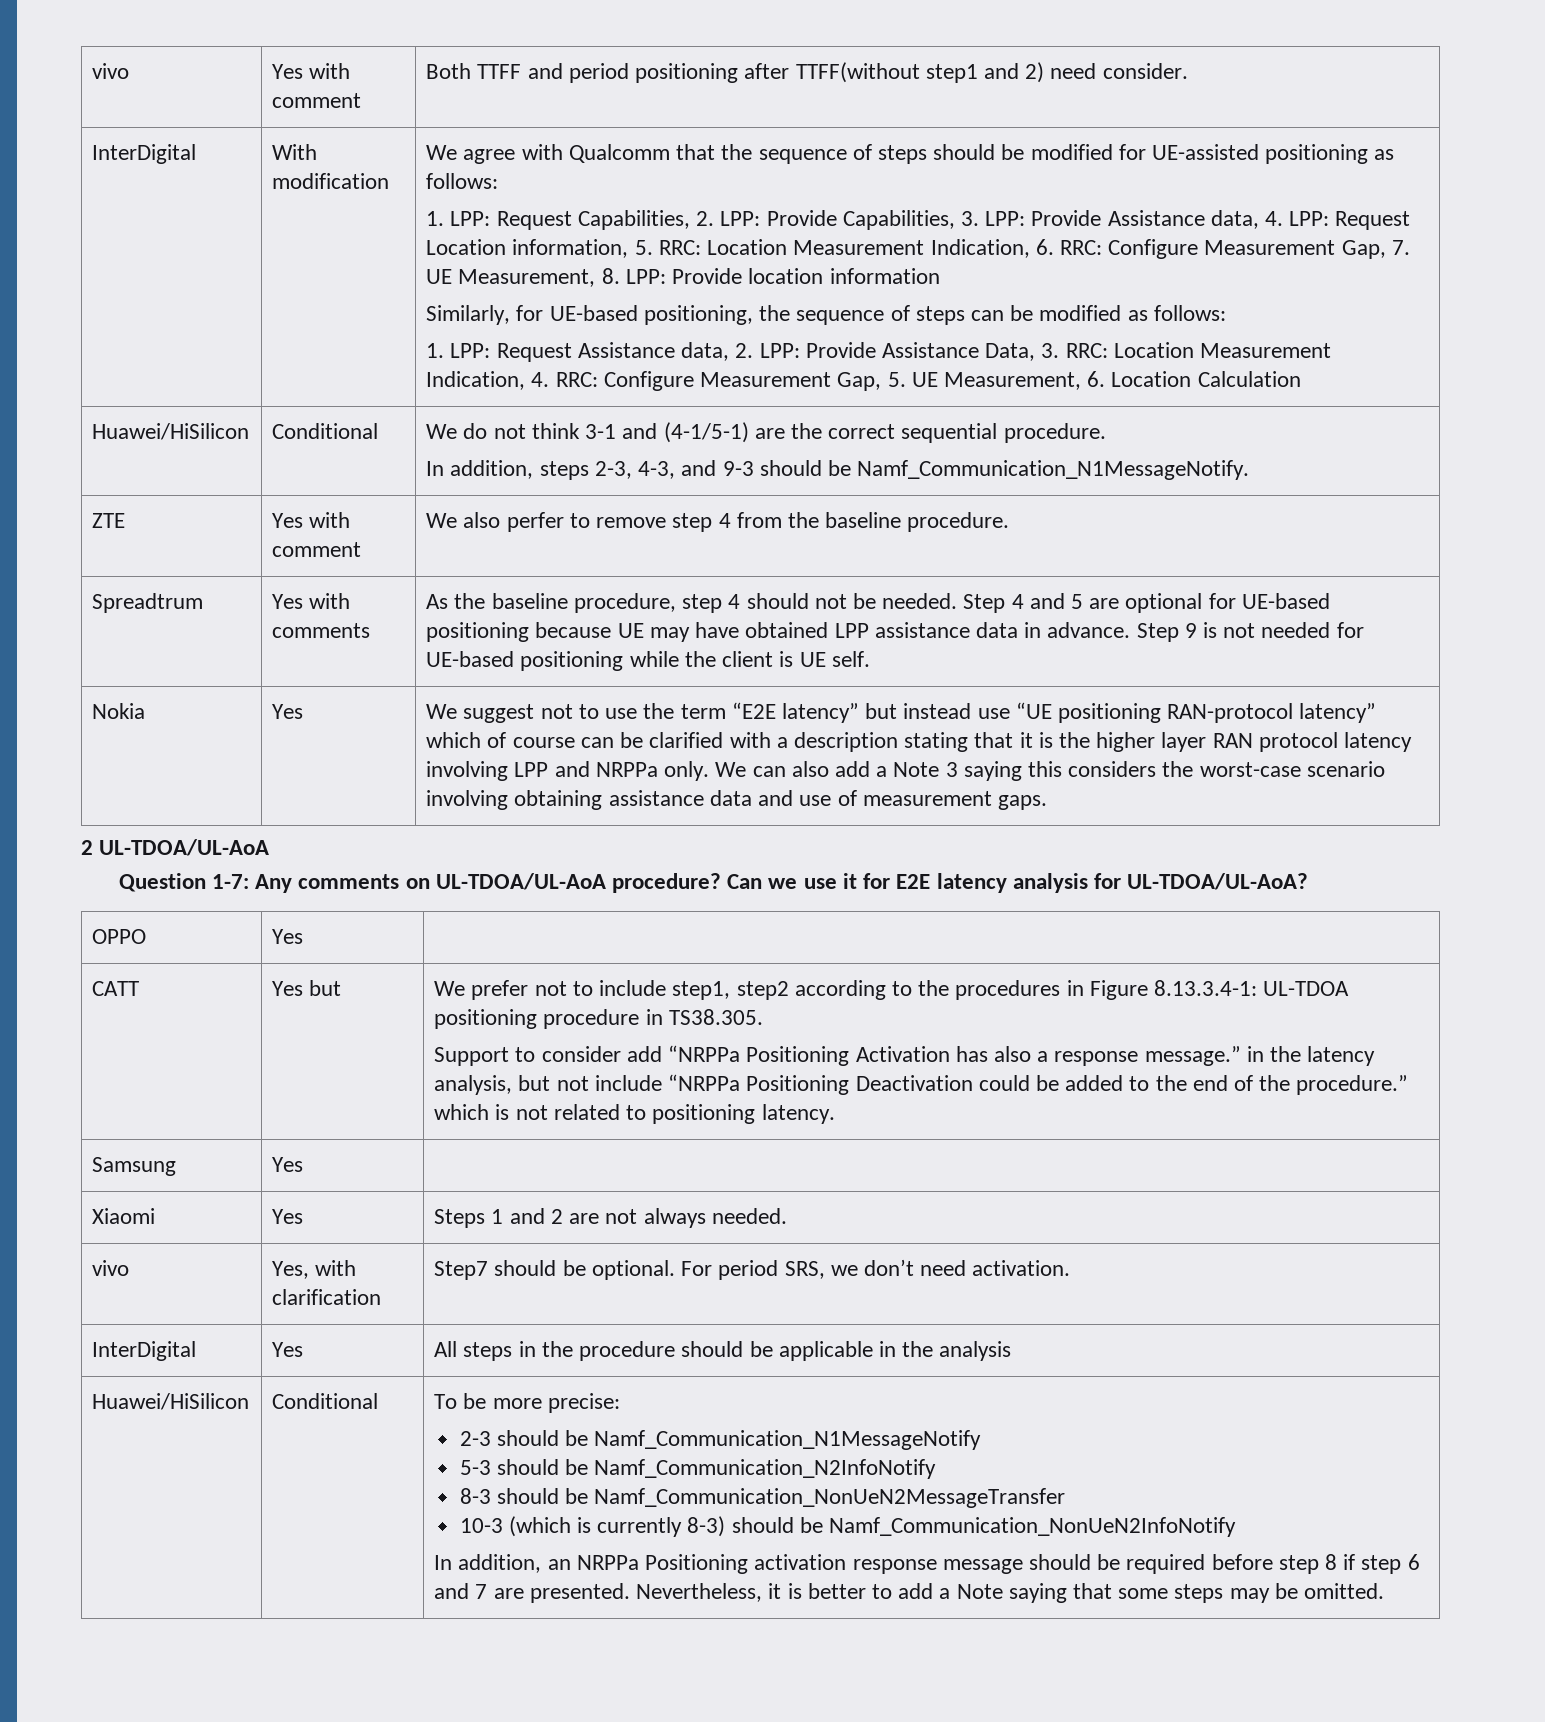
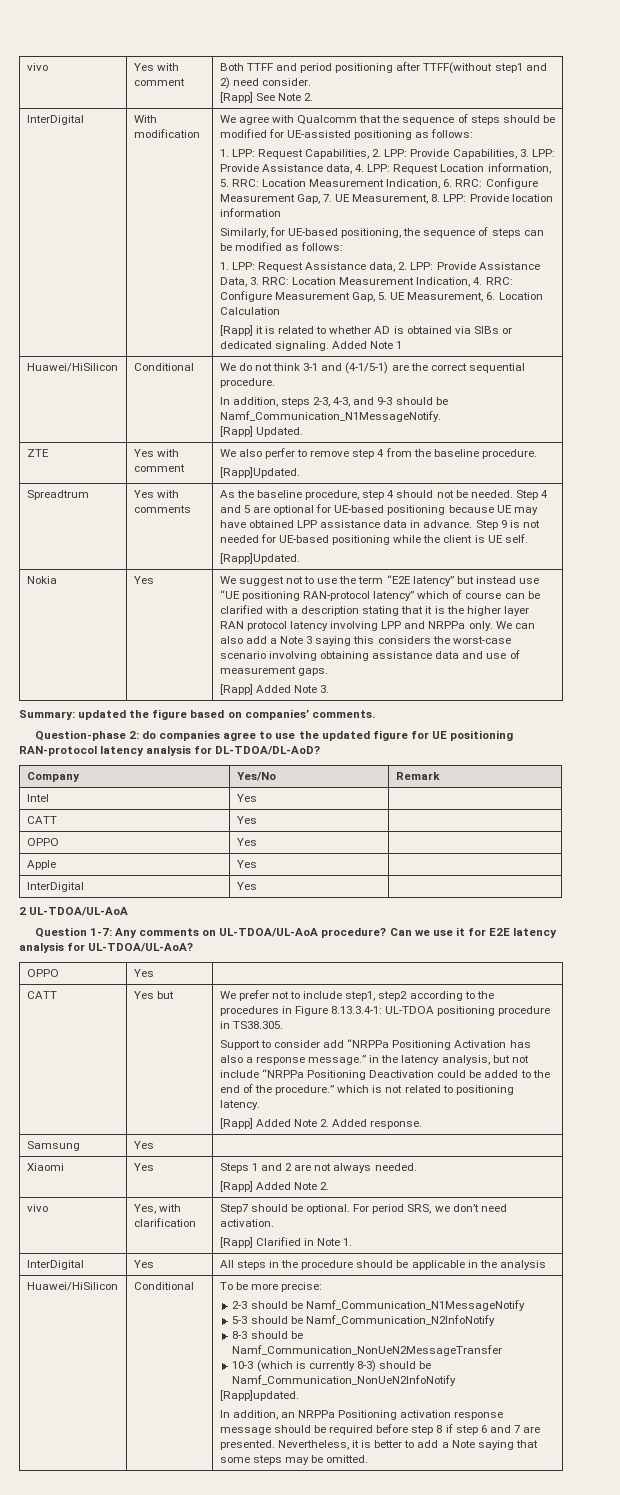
  vivo | Yes with comment | Both TTFF and period positioning after TTFF(without step1 and 2) need consider.
+ [Rapp] See Note 2.
+ [Rapp] it is related to whether AD is obtained via SIBs or dedicated signaling. Added Note 1
  Huawei/HiSilicon | Conditional | We do not think 3-1 and (4-1/5-1) are the correct sequential procedure.
  In addition, steps 2-3, 4-3, and 9-3 should be Namf_Communication_N1MessageNotify.
+ [Rapp] Updated.
  ZTE | Yes with comment | We also perfer to remove step 4 from the baseline procedure.
+ [Rapp]Updated.
  Step 9 is not needed for UE-based positioning while the client is UE self.
+ [Rapp]Updated.
+ [Rapp] Added Note 3.
+ Summary: updated the figure based on companies’ comments.
+ Question-phase 2: do companies agree to use the updated figure for UE positioning RAN-protocol latency analysis for DL-TDOA/DL-AoD?
+ Company | Yes/No | Remark
+ Intel | Yes |
+ CATT | Yes |
+ OPPO | Yes |
+ Apple | Yes |
+ InterDigital | Yes |
+ [Rapp] Added Note 2. Added response.
  Xiaomi | Yes | Steps 1 and 2 are not always needed.
+ [Rapp] Added Note 2.
  vivo | Yes, with clarification | Step7 should be optional. For period SRS, we don’t need activation.
+ [Rapp] Clarified in Note 1.
+ [Rapp]updated.

